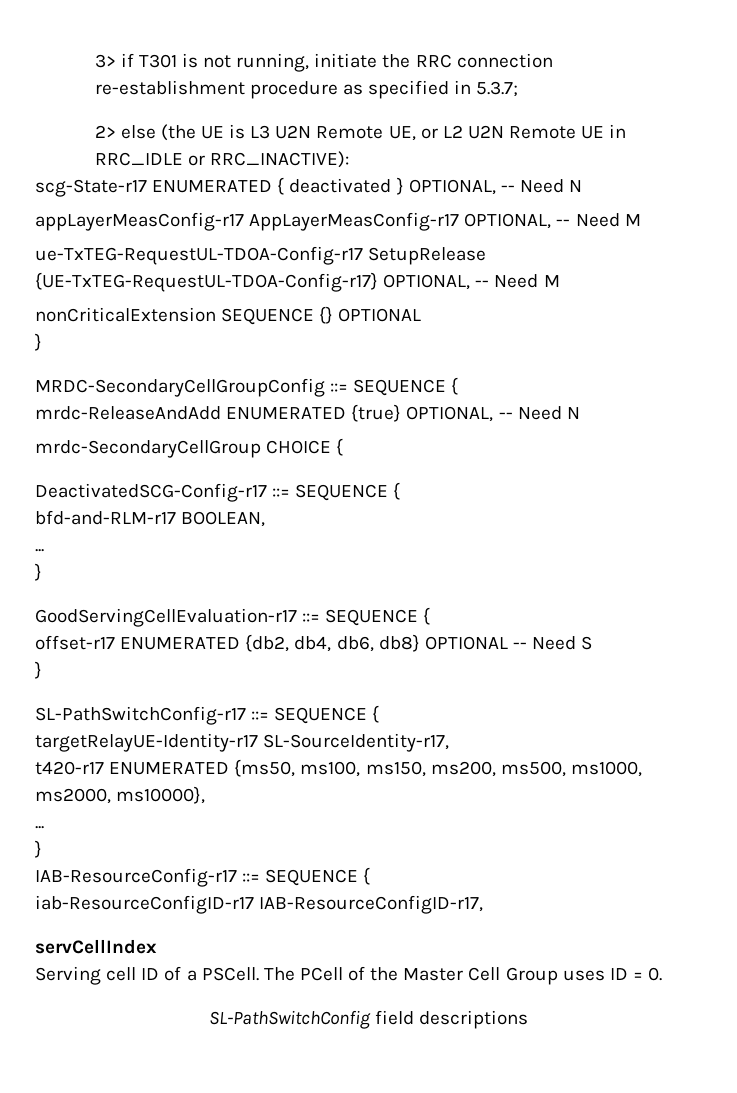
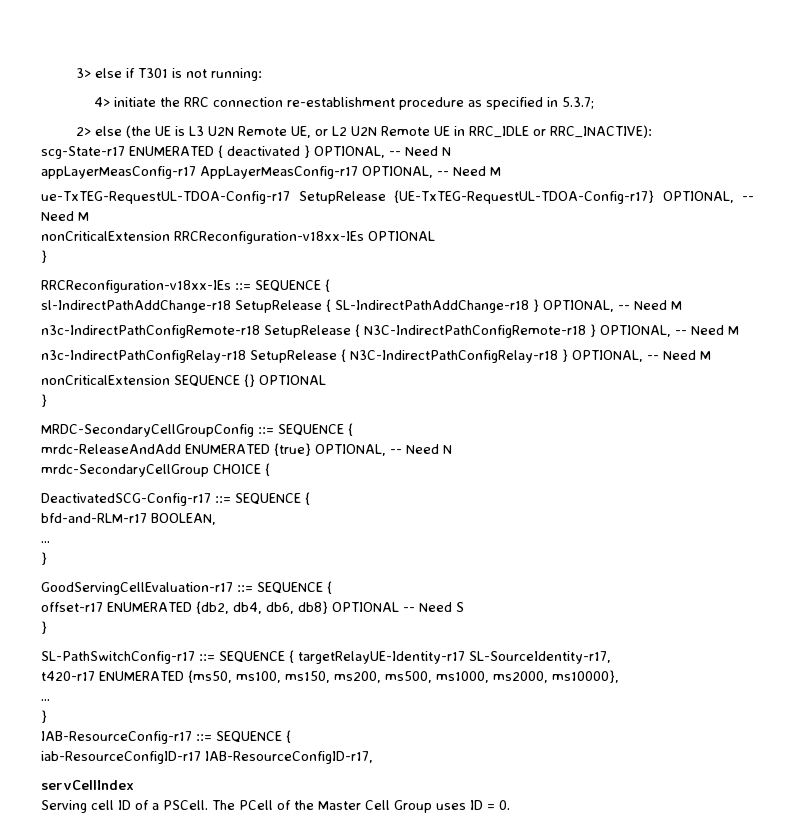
- 3> if T301 is not running, initiate the RRC connection re-establishment procedure as specified in 5.3.7;
+ 3> else if T301 is not running:
+ 4> initiate the RRC connection re-establishment procedure as specified in 5.3.7;
+ nonCriticalExtension RRCReconfiguration-v18xx-IEs OPTIONAL
+ }
+ RRCReconfiguration-v18xx-IEs ::= SEQUENCE {
+ sl-IndirectPathAddChange-r18 SetupRelease { SL-IndirectPathAddChange-r18 } OPTIONAL, -- Need M
+ n3c-IndirectPathConfigRemote-r18 SetupRelease { N3C-IndirectPathConfigRemote-r18 } OPTIONAL, -- Need M
+ n3c-IndirectPathConfigRelay-r18 SetupRelease { N3C-IndirectPathConfigRelay-r18 } OPTIONAL, -- Need M
- SL-PathSwitchConfig-r17 ::= SEQUENCE {
- targetRelayUE-Identity-r17 SL-SourceIdentity-r17,
+ SL-PathSwitchConfig-r17 ::= SEQUENCE { targetRelayUE-Identity-r17 SL-SourceIdentity-r17,
- SL-PathSwitchConfig field descriptions

